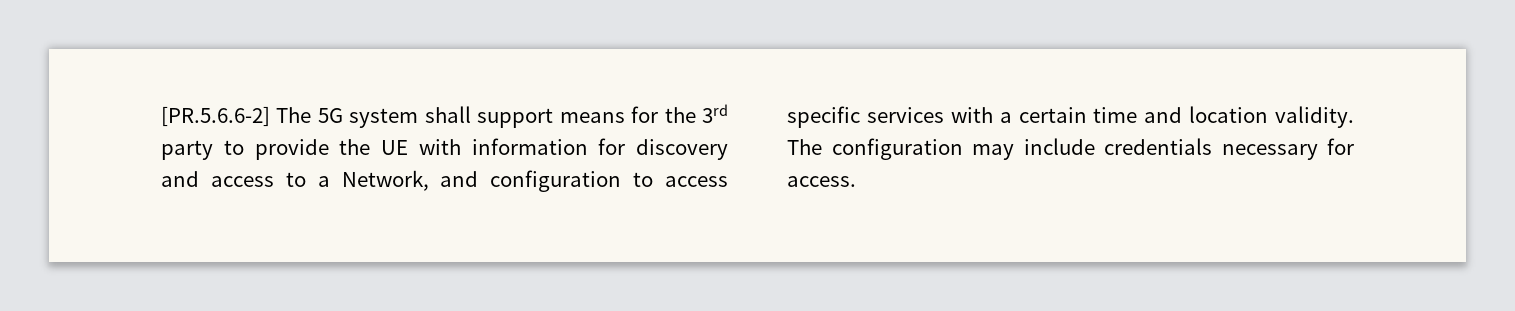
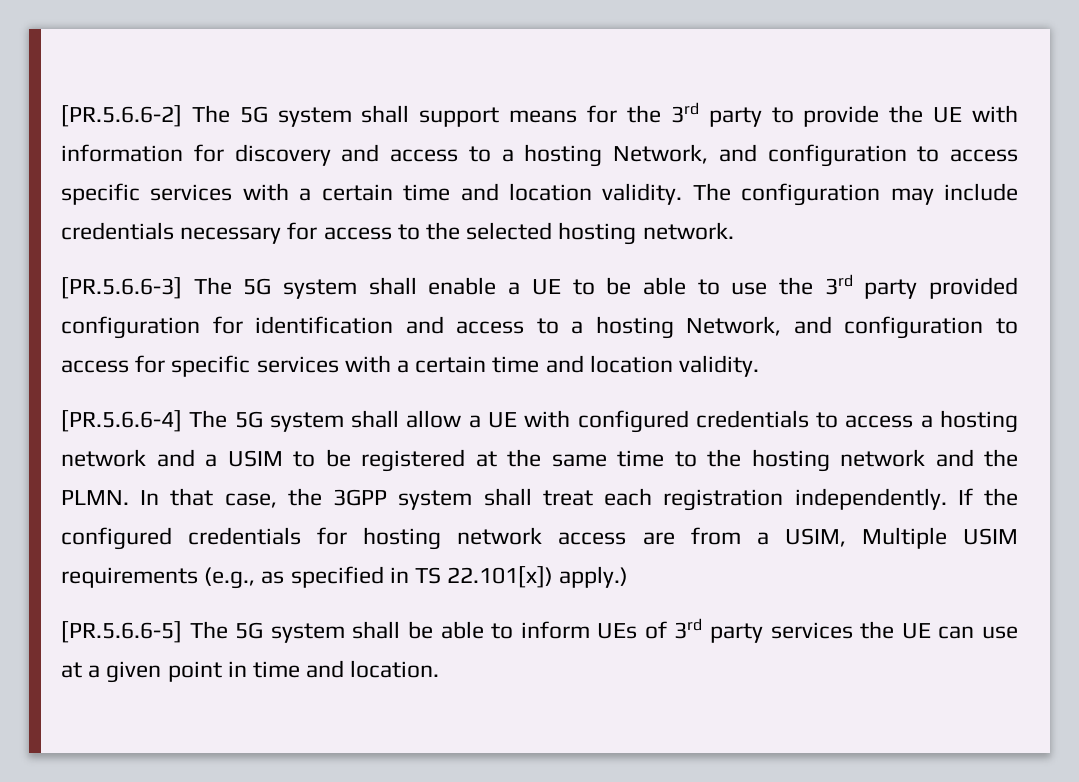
- [PR.5.6.6-2] The 5G system shall support means for the 3rd party to provide the UE with information for discovery and access to a Network, and configuration to access specific services with a certain time and location validity.
+ [PR.5.6.6-2] The 5G system shall support means for the 3rd party to provide the UE with information for discovery and access to a hosting Network, and configuration to access specific services with a certain time and location validity.
- The configuration may include credentials necessary for access.
+ The configuration may include credentials necessary for access to the selected hosting network.
+ [PR.5.6.6-3] The 5G system shall enable a UE to be able to use the 3rd party provided configuration for identification and access to a hosting Network, and configuration to access for specific services with a certain time and location validity.
+ [PR.5.6.6-4] The 5G system shall allow a UE with configured credentials to access a hosting network and a USIM to be registered at the same time to the hosting network and the PLMN. In that case, the 3GPP system shall treat each registration independently. If the configured credentials for hosting network access are from a USIM, Multiple USIM requirements (e.g., as specified in TS 22.101[x]) apply.)
+ [PR.5.6.6-5] The 5G system shall be able to inform UEs of 3rd party services the UE can use at a given point in time and location.

